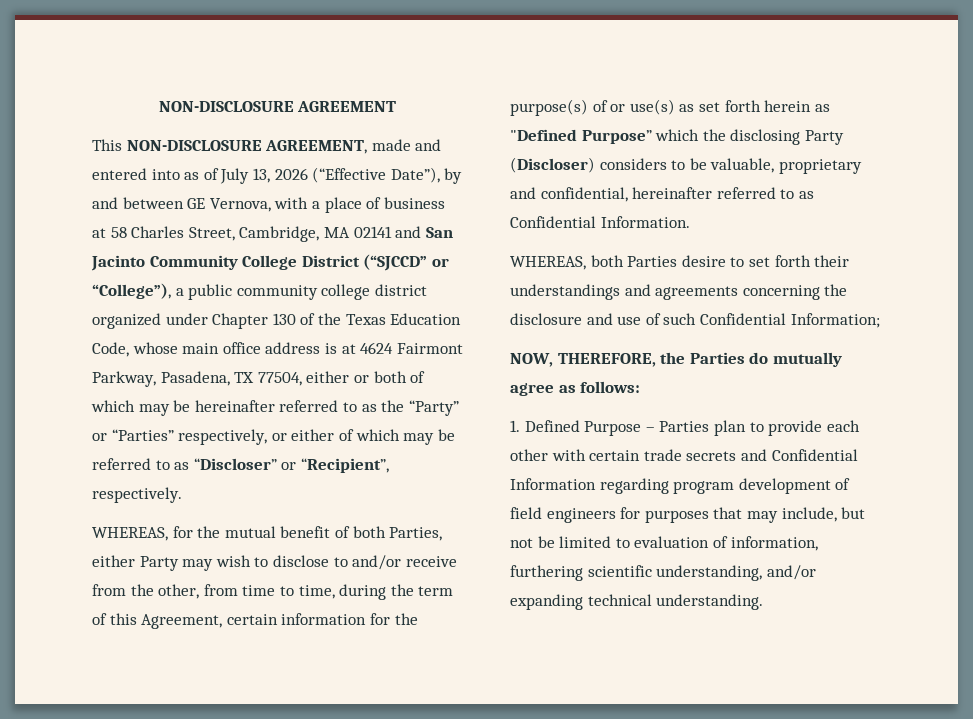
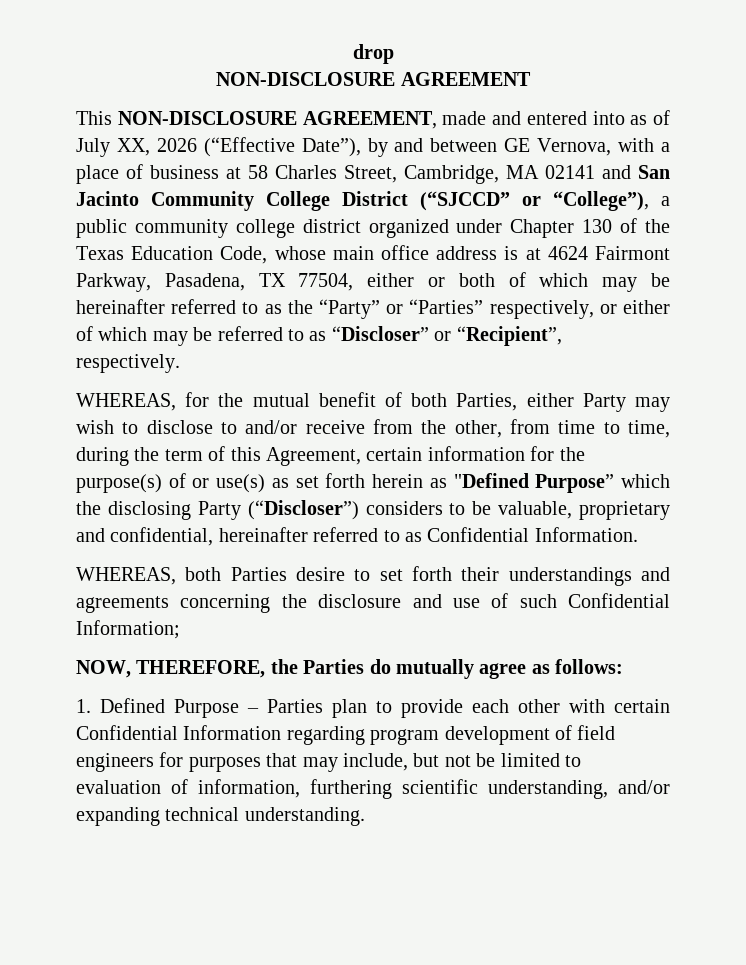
+ drop
- This NON-DISCLOSURE AGREEMENT, made and entered into as of July 13, 2026 (“Effective Date”), by and between GE Vernova, with a place of business at 58 Charles Street, Cambridge, MA 02141 and San Jacinto Community College District (“SJCCD” or “College”), a public community college district organized under Chapter 130 of the Texas Education Code, whose main office address is at 4624 Fairmont Parkway, Pasadena, TX 77504, either or both of which may be hereinafter referred to as the “Party” or “Parties” respectively, or either of which may be referred to as “Discloser” or “Recipient”, respectively.
+ This NON-DISCLOSURE AGREEMENT, made and entered into as of July XX, 2026 (“Effective Date”), by and between GE Vernova, with a place of business at 58 Charles Street, Cambridge, MA 02141 and San Jacinto Community College District (“SJCCD” or “College”), a public community college district organized under Chapter 130 of the Texas Education Code, whose main office address is at 4624 Fairmont Parkway, Pasadena, TX 77504, either or both of which may be hereinafter referred to as the “Party” or “Parties” respectively, or either of which may be referred to as “Discloser” or “Recipient”, respectively.
- WHEREAS, for the mutual benefit of both Parties, either Party may wish to disclose to and/or receive from the other, from time to time, during the term of this Agreement, certain information for the purpose(s) of or use(s) as set forth herein as "Defined Purpose” which the disclosing Party (Discloser) considers to be valuable, proprietary and confidential, hereinafter referred to as Confidential Information.
+ WHEREAS, for the mutual benefit of both Parties, either Party may wish to disclose to and/or receive from the other, from time to time, during the term of this Agreement, certain information for the purpose(s) of or use(s) as set forth herein as "Defined Purpose” which the disclosing Party (“Discloser”) considers to be valuable, proprietary and confidential, hereinafter referred to as Confidential Information.
- 1. Defined Purpose – Parties plan to provide each other with certain trade secrets and Confidential Information regarding program development of field engineers for purposes that may include, but not be limited to evaluation of information, furthering scientific understanding, and/or expanding technical understanding.
+ 1. Defined Purpose – Parties plan to provide each other with certain Confidential Information regarding program development of field engineers for purposes that may include, but not be limited to evaluation of information, furthering scientific understanding, and/or expanding technical understanding.

